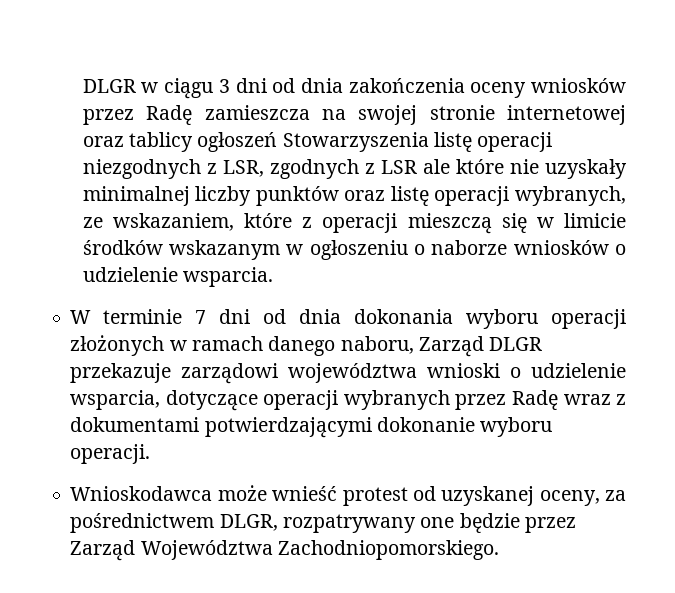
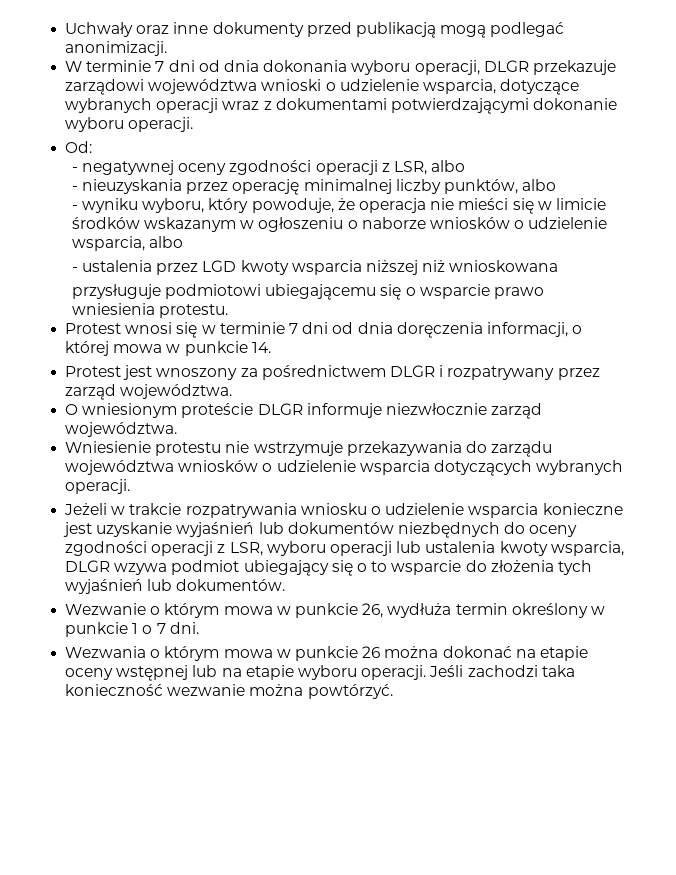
- DLGR w ciągu 3 dni od dnia zakończenia oceny wniosków przez Radę zamieszcza na swojej stronie internetowej oraz tablicy ogłoszeń Stowarzyszenia listę operacji niezgodnych z LSR, zgodnych z LSR ale które nie uzyskały minimalnej liczby punktów oraz listę operacji wybranych, ze wskazaniem, które z operacji mieszczą się w limicie środków wskazanym w ogłoszeniu o naborze wniosków o udzielenie wsparcia.
- W terminie 7 dni od dnia dokonania wyboru operacji złożonych w ramach danego naboru, Zarząd DLGR przekazuje zarządowi województwa wnioski o udzielenie wsparcia, dotyczące operacji wybranych przez Radę wraz z dokumentami potwierdzającymi dokonanie wyboru operacji.
- Wnioskodawca może wnieść protest od uzyskanej oceny, za pośrednictwem DLGR, rozpatrywany one będzie przez Zarząd Województwa Zachodniopomorskiego.
+ Uchwały oraz inne dokumenty przed publikacją mogą podlegać anonimizacji.
+ W terminie 7 dni od dnia dokonania wyboru operacji, DLGR przekazuje zarządowi województwa wnioski o udzielenie wsparcia, dotyczące wybranych operacji wraz z dokumentami potwierdzającymi dokonanie wyboru operacji.
+ Od:
+ - negatywnej oceny zgodności operacji z LSR, albo
+ - nieuzyskania przez operację minimalnej liczby punktów, albo
+ - wyniku wyboru, który powoduje, że operacja nie mieści się w limicie środków wskazanym w ogłoszeniu o naborze wniosków o udzielenie wsparcia, albo
+ - ustalenia przez LGD kwoty wsparcia niższej niż wnioskowana
+ przysługuje podmiotowi ubiegającemu się o wsparcie prawo wniesienia protestu.
+ Protest wnosi się w terminie 7 dni od dnia doręczenia informacji, o której mowa w punkcie 14.
+ Protest jest wnoszony za pośrednictwem DLGR i rozpatrywany przez zarząd województwa.
+ O wniesionym proteście DLGR informuje niezwłocznie zarząd województwa.
+ Wniesienie protestu nie wstrzymuje przekazywania do zarządu województwa wniosków o udzielenie wsparcia dotyczących wybranych operacji.
+ Jeżeli w trakcie rozpatrywania wniosku o udzielenie wsparcia konieczne jest uzyskanie wyjaśnień lub dokumentów niezbędnych do oceny zgodności operacji z LSR, wyboru operacji lub ustalenia kwoty wsparcia, DLGR wzywa podmiot ubiegający się o to wsparcie do złożenia tych wyjaśnień lub dokumentów.
+ Wezwanie o którym mowa w punkcie 26, wydłuża termin określony w punkcie 1 o 7 dni.
+ Wezwania o którym mowa w punkcie 26 można dokonać na etapie oceny wstępnej lub na etapie wyboru operacji. Jeśli zachodzi taka konieczność wezwanie można powtórzyć.

